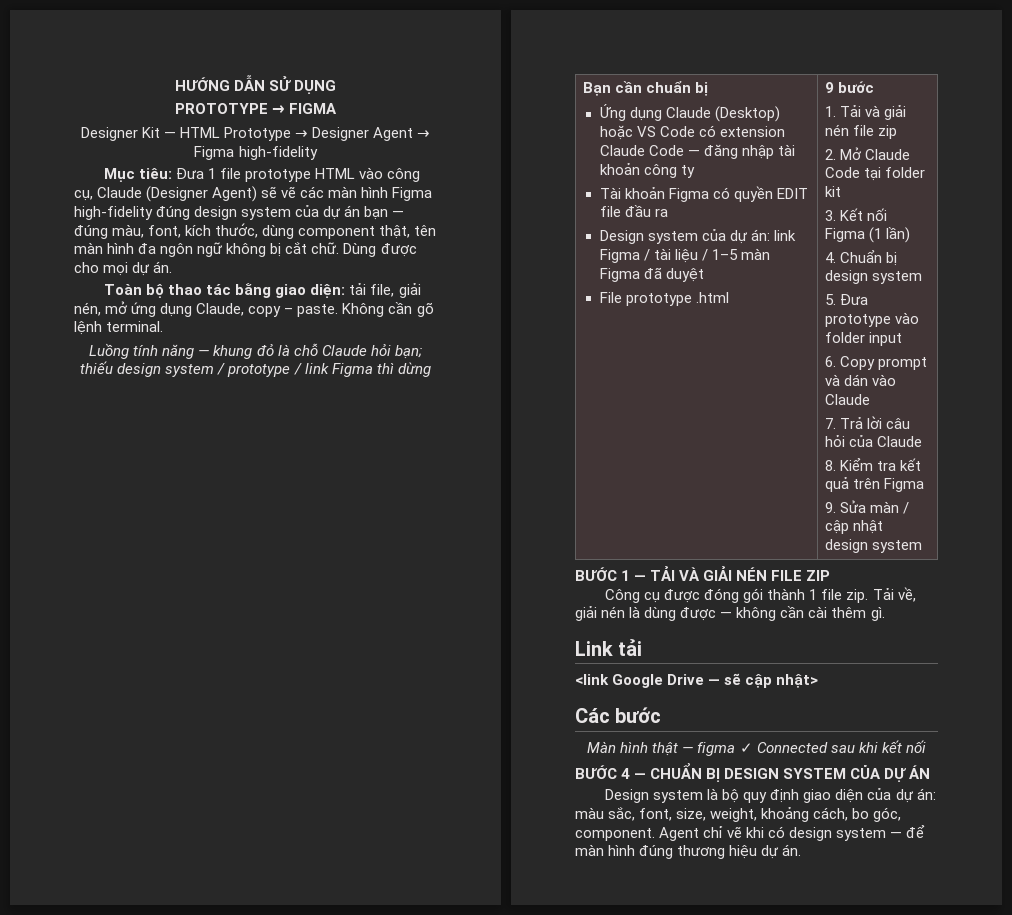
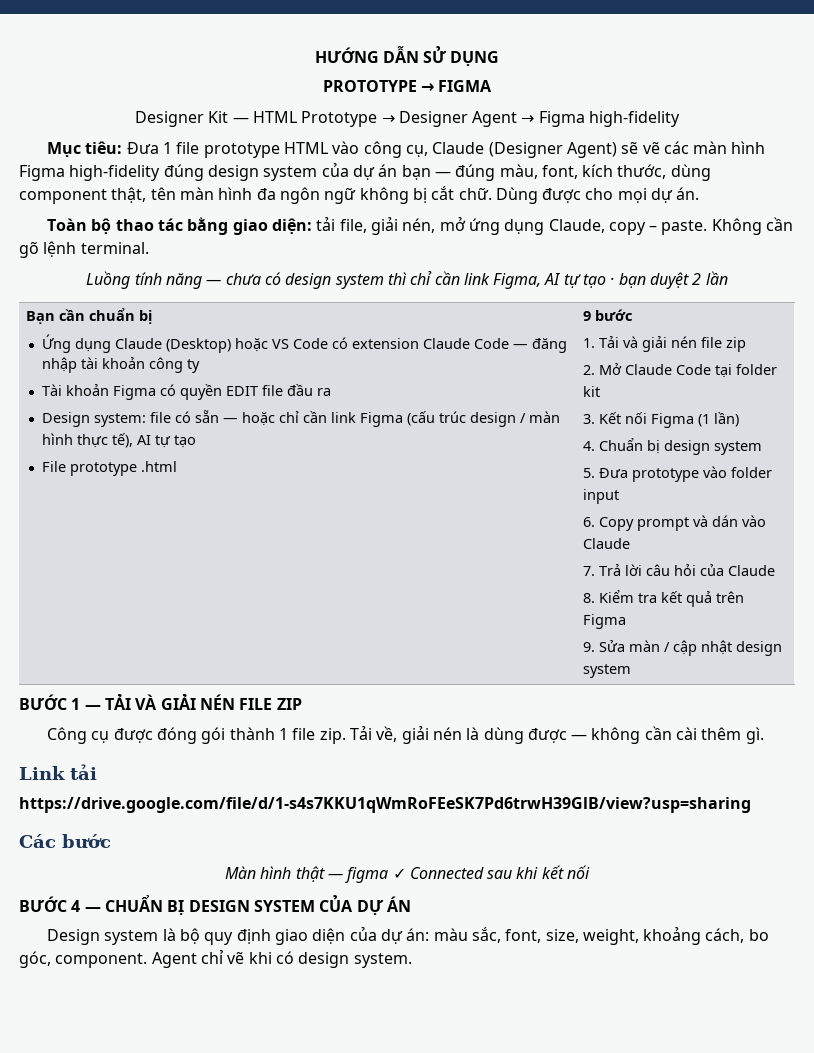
- Luồng tính năng — khung đỏ là chỗ Claude hỏi bạn; thiếu design system / prototype / link Figma thì dừng
+ Luồng tính năng — chưa có design system thì chỉ cần link Figma, AI tự tạo · bạn duyệt 2 lần
- Design system của dự án: link Figma / tài liệu / 1–5 màn Figma đã duyệt
+ Design system: file có sẵn — hoặc chỉ cần link Figma (cấu trúc design / màn hình thực tế), AI tự tạo
- <link Google Drive — sẽ cập nhật>
+ https://drive.google.com/file/d/1-s4s7KKU1qWmRoFEeSK7Pd6trwH39GlB/view?usp=sharing
- Agent chỉ vẽ khi có design system — để màn hình đúng thương hiệu dự án.
+ Agent chỉ vẽ khi có design system.

